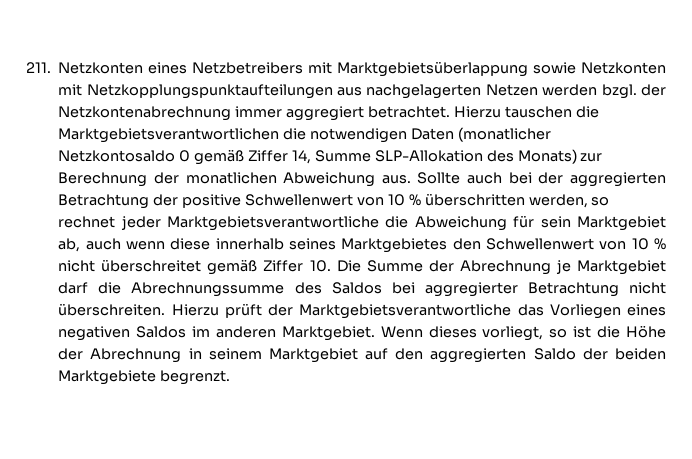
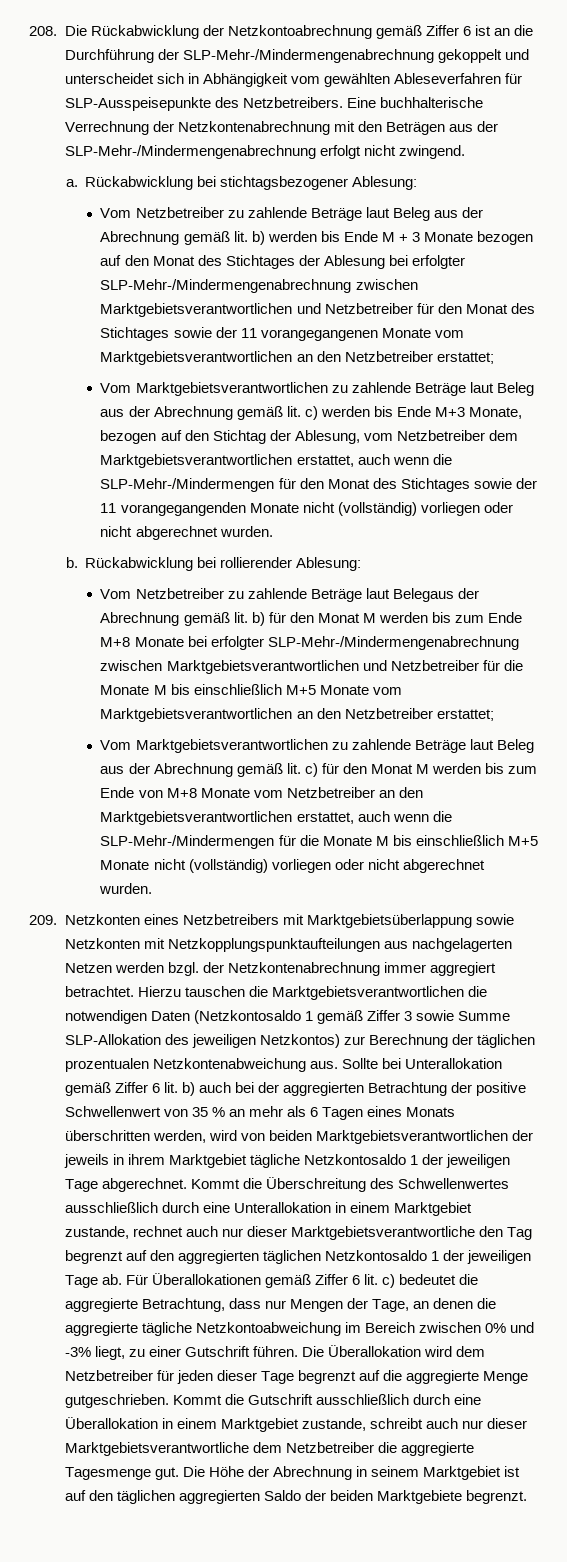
- 211. Netzkonten eines Netzbetreibers mit Marktgebietsüberlappung sowie Netzkonten mit Netzkopplungspunktaufteilungen aus nachgelagerten Netzen werden bzgl. der Netzkontenabrechnung immer aggregiert betrachtet.
+ 208. Die Rückabwicklung der Netzkontoabrechnung gemäß Ziffer 6 ist an die Durchführung der SLP-Mehr-/Mindermengenabrechnung gekoppelt und unterscheidet sich in Abhängigkeit vom gewählten Ableseverfahren für SLP-Ausspeisepunkte des Netzbetreibers. Eine buchhalterische Verrechnung der Netzkontenabrechnung mit den Beträgen aus der SLP-Mehr-/Mindermengenabrechnung erfolgt nicht zwingend.
+ a. Rückabwicklung bei stichtagsbezogener Ablesung:
+ Vom Netzbetreiber zu zahlende Beträge laut Beleg aus der Abrechnung gemäß lit. b) werden bis Ende M + 3 Monate bezogen auf den Monat des Stichtages der Ablesung bei erfolgter SLP-Mehr-/Mindermengenabrechnung zwischen Marktgebietsverantwortlichen und Netzbetreiber für den Monat des Stichtages sowie der 11 vorangegangenen Monate vom Marktgebietsverantwortlichen an den Netzbetreiber erstattet;
+ Vom Marktgebietsverantwortlichen zu zahlende Beträge laut Beleg aus der Abrechnung gemäß lit. c) werden bis Ende M+3 Monate, bezogen auf den Stichtag der Ablesung, vom Netzbetreiber dem Marktgebietsverantwortlichen erstattet, auch wenn die SLP-Mehr-/Mindermengen für den Monat des Stichtages sowie der 11 vorangegangenden Monate nicht (vollständig) vorliegen oder nicht abgerechnet wurden.
+ b. Rückabwicklung bei rollierender Ablesung:
+ Vom Netzbetreiber zu zahlende Beträge laut Belegaus der Abrechnung gemäß lit. b) für den Monat M werden bis zum Ende M+8 Monate bei erfolgter SLP-Mehr-/Mindermengenabrechnung zwischen Marktgebietsverantwortlichen und Netzbetreiber für die Monate M bis einschließlich M+5 Monate vom Marktgebietsverantwortlichen an den Netzbetreiber erstattet;
+ Vom Marktgebietsverantwortlichen zu zahlende Beträge laut Beleg aus der Abrechnung gemäß lit. c) für den Monat M werden bis zum Ende von M+8 Monate vom Netzbetreiber an den Marktgebietsverantwortlichen erstattet, auch wenn die SLP-Mehr-/Mindermengen für die Monate M bis einschließlich M+5 Monate nicht (vollständig) vorliegen oder nicht abgerechnet wurden.
+ 209. Netzkonten eines Netzbetreibers mit Marktgebietsüberlappung sowie Netzkonten mit Netzkopplungspunktaufteilungen aus nachgelagerten Netzen werden bzgl. der Netzkontenabrechnung immer aggregiert betrachtet.
- Hierzu tauschen die Marktgebietsverantwortlichen die notwendigen Daten (monatlicher Netzkontosaldo 0 gemäß Ziffer 14, Summe SLP-Allokation des Monats) zur Berechnung der monatlichen Abweichung aus. Sollte auch bei der aggregierten Betrachtung der positive Schwellenwert von 10 % überschritten werden, so rechnet jeder Marktgebietsverantwortliche die Abweichung für sein Marktgebiet ab, auch wenn diese innerhalb seines Marktgebietes den Schwellenwert von 10 % nicht überschreitet gemäß Ziffer 10. Die Summe der Abrechnung je Marktgebiet darf die Abrechnungssumme des Saldos bei aggregierter Betrachtung nicht überschreiten. Hierzu prüft der Marktgebietsverantwortliche das Vorliegen eines negativen Saldos im anderen Marktgebiet. Wenn dieses vorliegt, so ist die Höhe der Abrechnung in seinem Marktgebiet auf den aggregierten Saldo der beiden Marktgebiete begrenzt.
+ Hierzu tauschen die Marktgebietsverantwortlichen die notwendigen Daten (Netzkontosaldo 1 gemäß Ziffer 3 sowie Summe SLP-Allokation des jeweiligen Netzkontos) zur Berechnung der täglichen prozentualen Netzkontenabweichung aus. Sollte bei Unterallokation gemäß Ziffer 6 lit. b) auch bei der aggregierten Betrachtung der positive Schwellenwert von 35 % an mehr als 6 Tagen eines Monats überschritten werden, wird von beiden Marktgebietsverantwortlichen der jeweils in ihrem Marktgebiet tägliche Netzkontosaldo 1 der jeweiligen Tage abgerechnet. Kommt die Überschreitung des Schwellenwertes ausschließlich durch eine Unterallokation in einem Marktgebiet zustande, rechnet auch nur dieser Marktgebietsverantwortliche den Tag begrenzt auf den aggregierten täglichen Netzkontosaldo 1 der jeweiligen Tage ab. Für Überallokationen gemäß Ziffer 6 lit. c) bedeutet die aggregierte Betrachtung, dass nur Mengen der Tage, an denen die aggregierte tägliche Netzkontoabweichung im Bereich zwischen 0% und -3% liegt, zu einer Gutschrift führen. Die Überallokation wird dem Netzbetreiber für jeden dieser Tage begrenzt auf die aggregierte Menge gutgeschrieben. Kommt die Gutschrift ausschließlich durch eine Überallokation in einem Marktgebiet zustande, schreibt auch nur dieser Marktgebietsverantwortliche dem Netzbetreiber die aggregierte Tagesmenge gut. Die Höhe der Abrechnung in seinem Marktgebiet ist auf den täglichen aggregierten Saldo der beiden Marktgebiete begrenzt.

